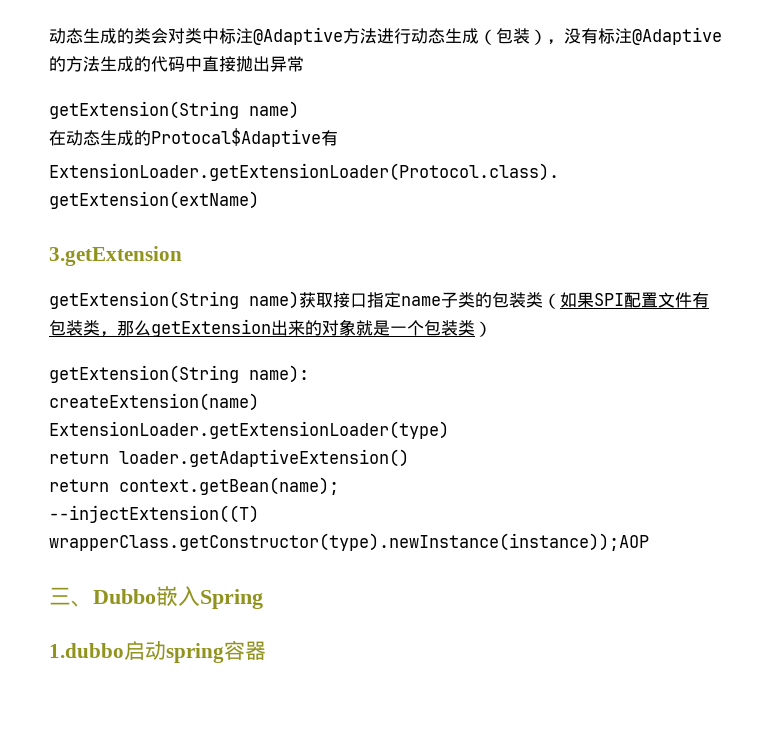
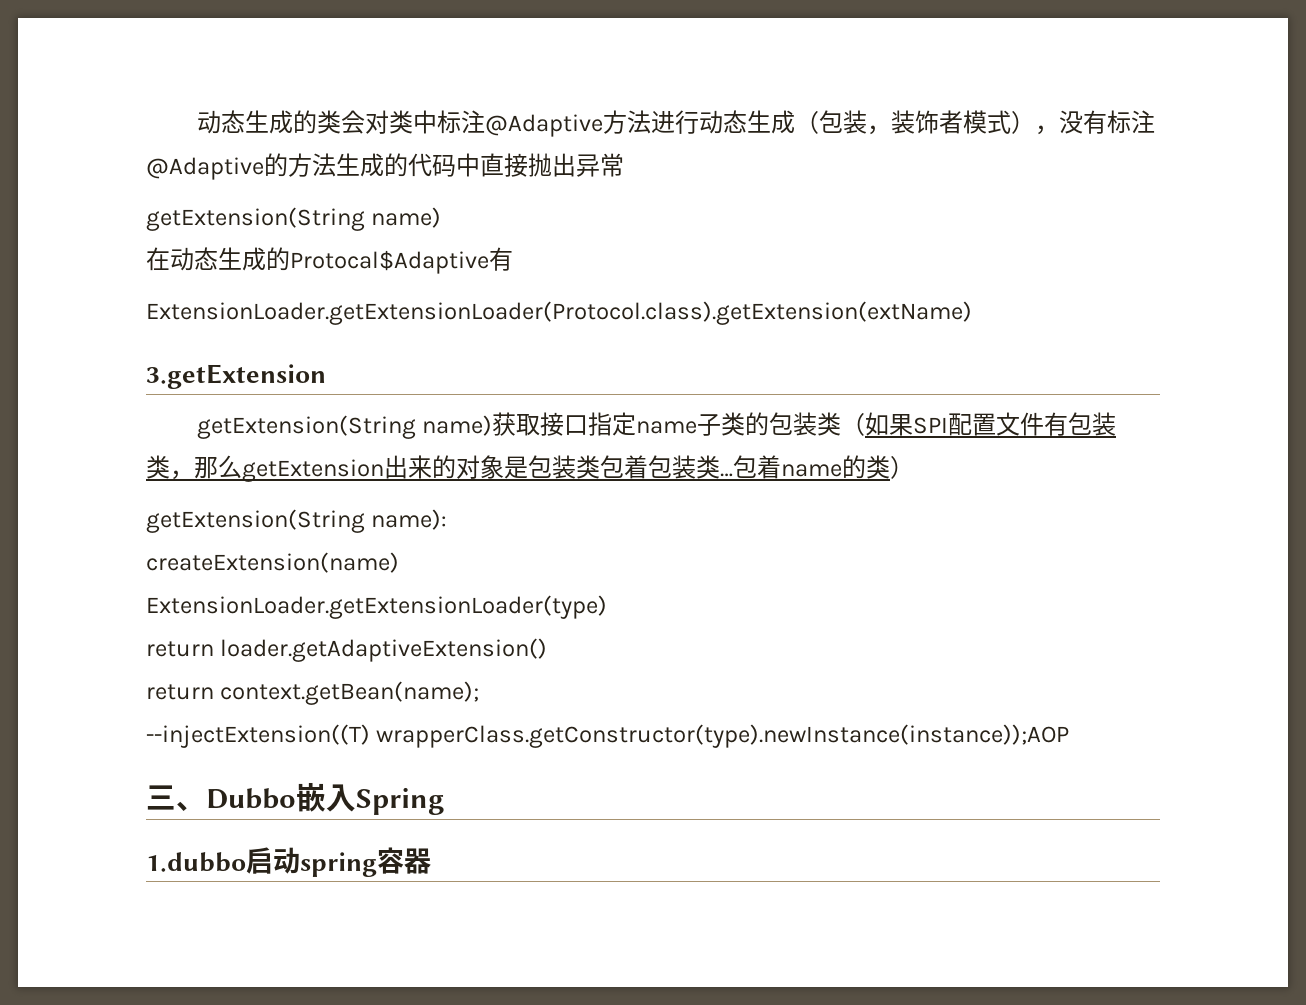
- 动态生成的类会对类中标注@Adaptive方法进行动态生成（包装），没有标注@Adaptive的方法生成的代码中直接抛出异常
+ 动态生成的类会对类中标注@Adaptive方法进行动态生成（包装，装饰者模式），没有标注@Adaptive的方法生成的代码中直接抛出异常
- getExtension(String name)获取接口指定name子类的包装类（如果SPI配置文件有包装类，那么getExtension出来的对象就是一个包装类）
+ getExtension(String name)获取接口指定name子类的包装类（如果SPI配置文件有包装类，那么getExtension出来的对象是包装类包着包装类…包着name的类）

